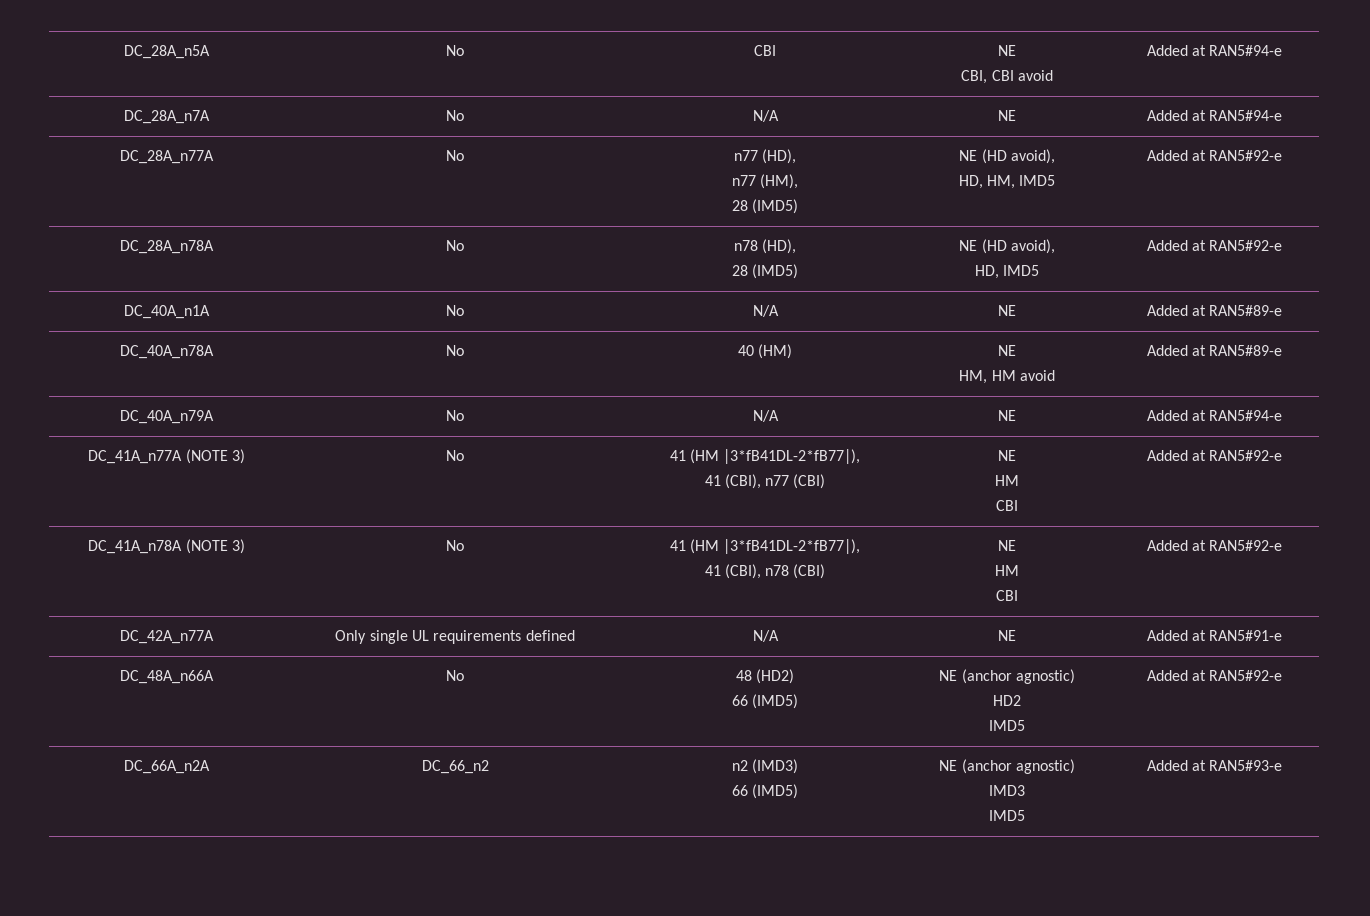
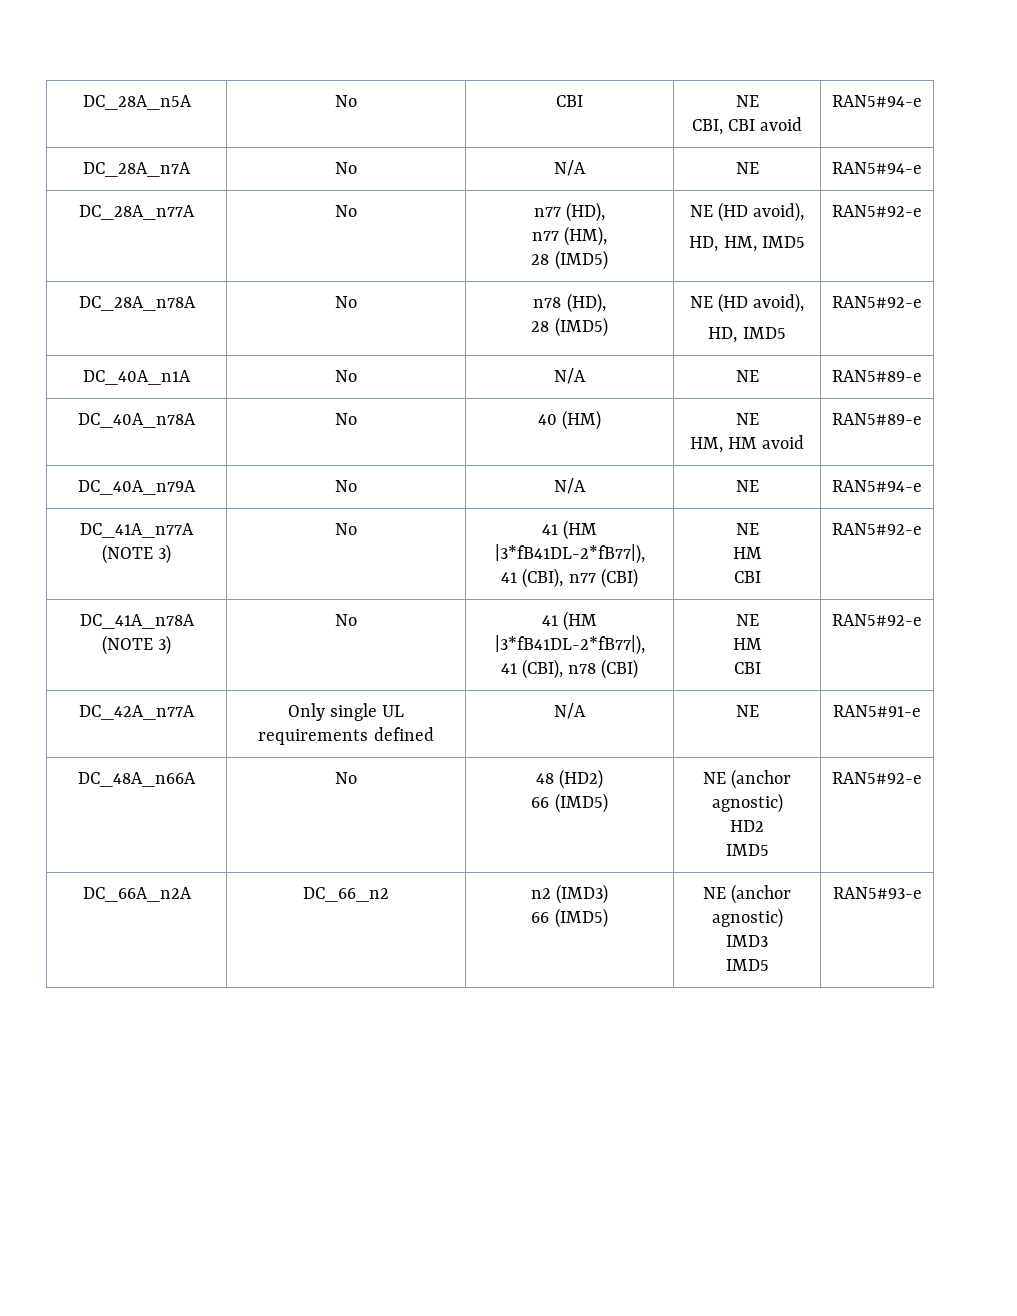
  DC_28A_n5A | No | CBI | NE
- CBI, CBI avoid | Added at RAN5#94-e
+ CBI, CBI avoid | RAN5#94-e
- DC_28A_n7A | No | N/A | NE | Added at RAN5#94-e
+ DC_28A_n7A | No | N/A | NE | RAN5#94-e
  DC_28A_n77A | No | n77 (HD),
  n77 (HM),
  28 (IMD5) | NE (HD avoid),
- HD, HM, IMD5 | Added at RAN5#92-e
+ HD, HM, IMD5 | RAN5#92-e
  DC_28A_n78A | No | n78 (HD),
  28 (IMD5) | NE (HD avoid),
- HD, IMD5 | Added at RAN5#92-e
+ HD, IMD5 | RAN5#92-e
- DC_40A_n1A | No | N/A | NE | Added at RAN5#89-e
+ DC_40A_n1A | No | N/A | NE | RAN5#89-e
  DC_40A_n78A | No | 40 (HM) | NE
- HM, HM avoid | Added at RAN5#89-e
+ HM, HM avoid | RAN5#89-e
- DC_40A_n79A | No | N/A | NE | Added at RAN5#94-e
+ DC_40A_n79A | No | N/A | NE | RAN5#94-e
  DC_41A_n77A (NOTE 3) | No | 41 (HM |3*fB41DL-2*fB77|),
  41 (CBI), n77 (CBI) | NE
  HM
- CBI | Added at RAN5#92-e
+ CBI | RAN5#92-e
  DC_41A_n78A (NOTE 3) | No | 41 (HM |3*fB41DL-2*fB77|),
  41 (CBI), n78 (CBI) | NE
  HM
- CBI | Added at RAN5#92-e
+ CBI | RAN5#92-e
- DC_42A_n77A | Only single UL requirements defined | N/A | NE | Added at RAN5#91-e
+ DC_42A_n77A | Only single UL requirements defined | N/A | NE | RAN5#91-e
  DC_48A_n66A | No | 48 (HD2)
  66 (IMD5) | NE (anchor agnostic)
  HD2
- IMD5 | Added at RAN5#92-e
+ IMD5 | RAN5#92-e
  DC_66A_n2A | DC_66_n2 | n2 (IMD3)
  66 (IMD5) | NE (anchor agnostic)
  IMD3
- IMD5 | Added at RAN5#93-e
+ IMD5 | RAN5#93-e

